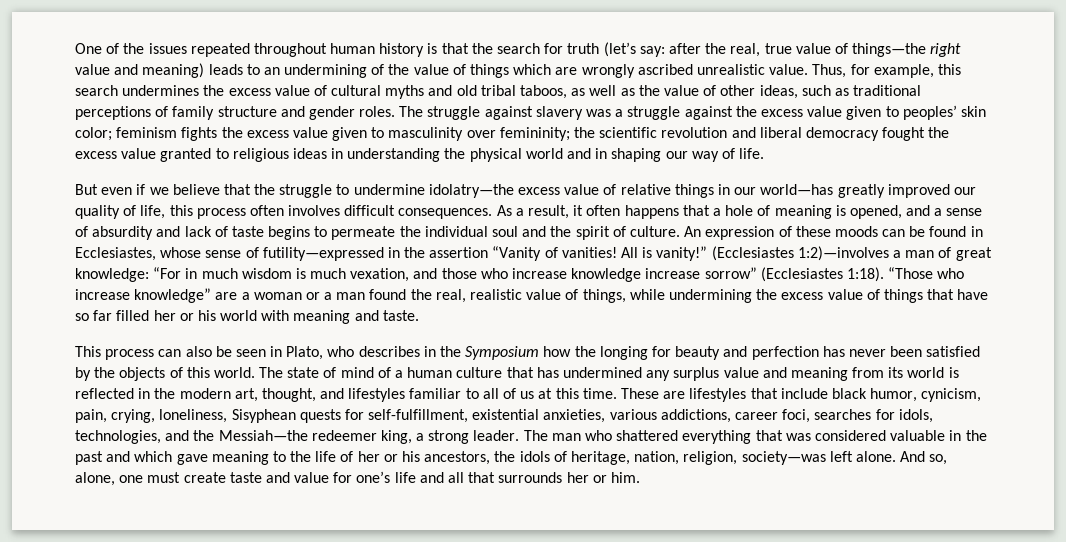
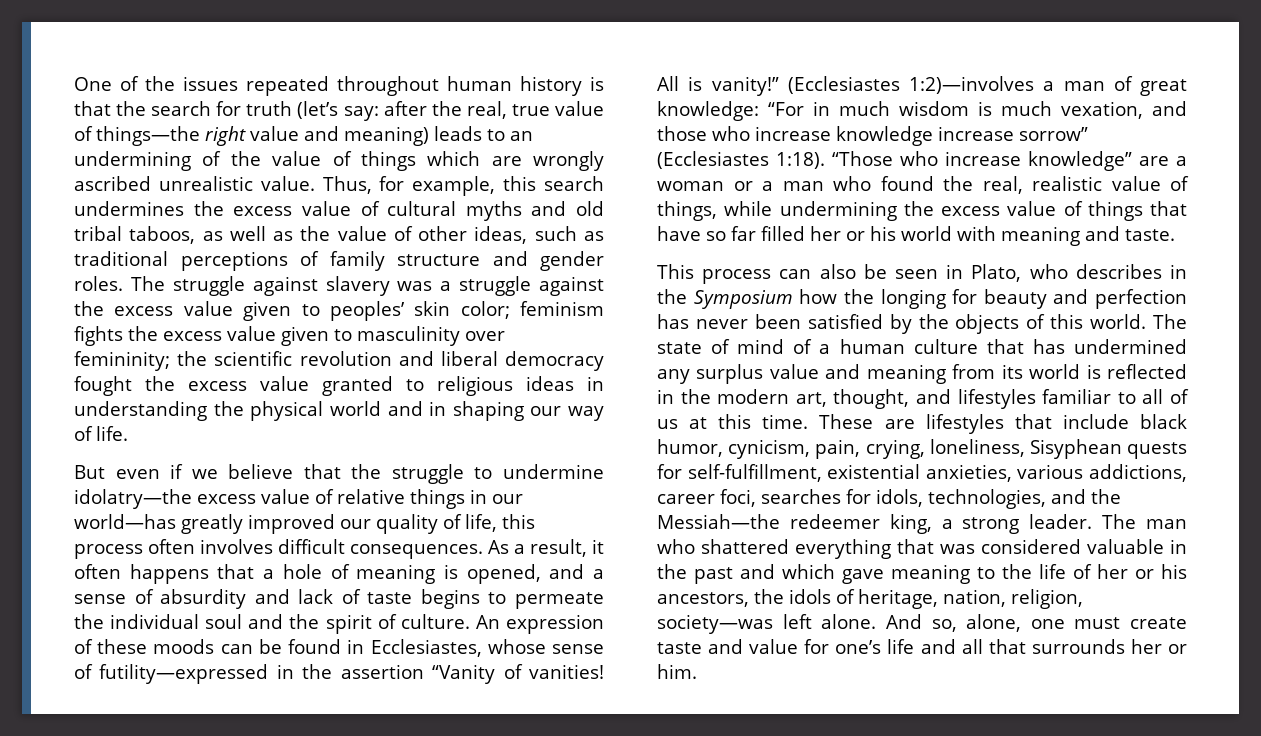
- “Those who increase knowledge” are a woman or a man found the real, realistic value of things, while undermining the excess value of things that have so far filled her or his world with meaning and taste.
+ “Those who increase knowledge” are a woman or a man who found the real, realistic value of things, while undermining the excess value of things that have so far filled her or his world with meaning and taste.

